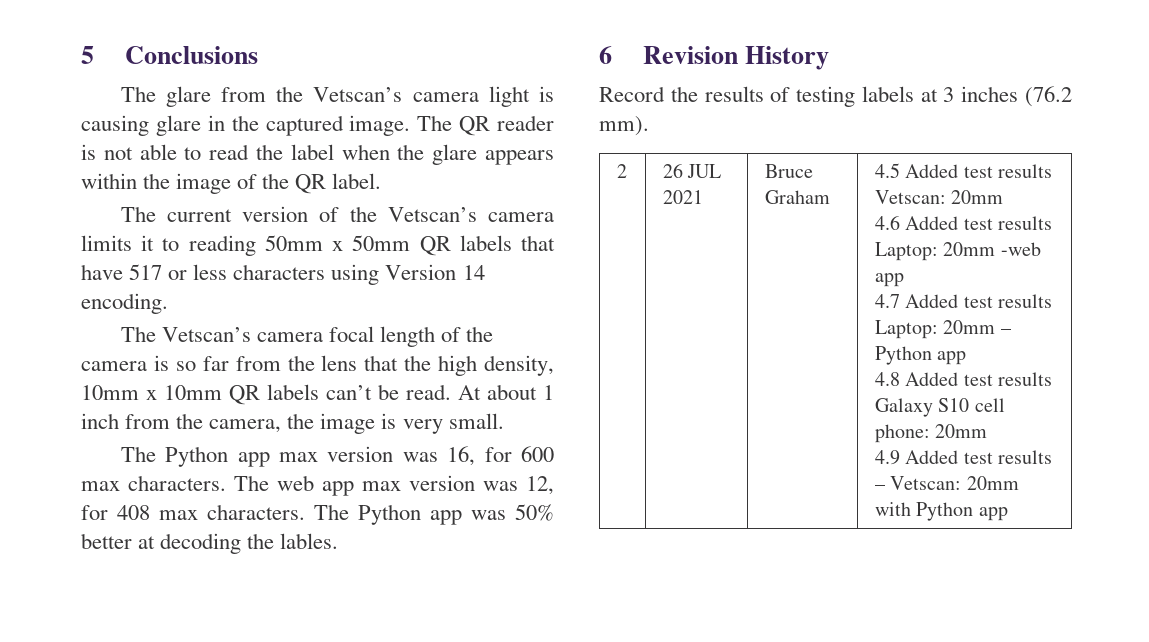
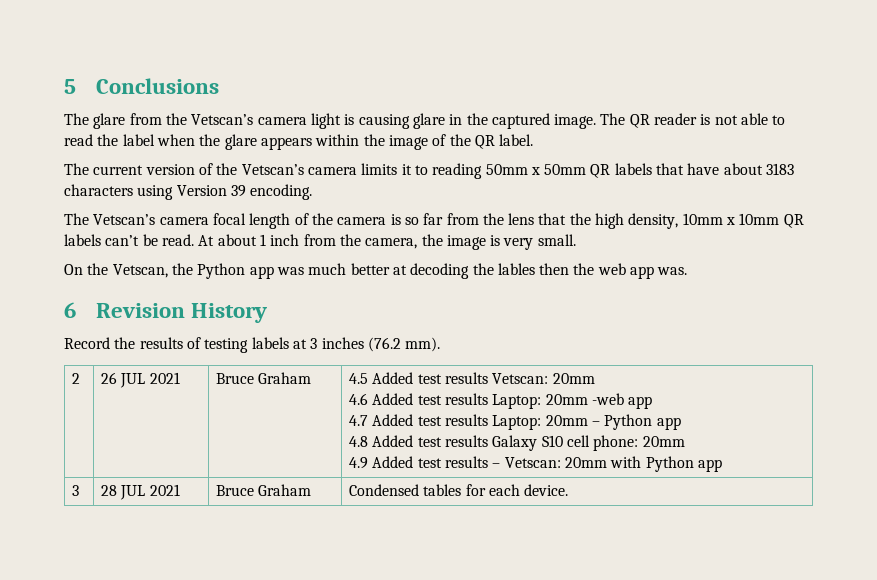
- The current version of the Vetscan’s camera limits it to reading 50mm x 50mm QR labels that have 517 or less characters using Version 14 encoding.
+ The current version of the Vetscan’s camera limits it to reading 50mm x 50mm QR labels that have about 3183 characters using Version 39 encoding.
- The Python app max version was 16, for 600 max characters. The web app max version was 12, for 408 max characters. The Python app was 50% better at decoding the lables.
+ On the Vetscan, the Python app was much better at decoding the lables then the web app was.
+ 3 | 28 JUL 2021 | Bruce Graham | Condensed tables for each device.

